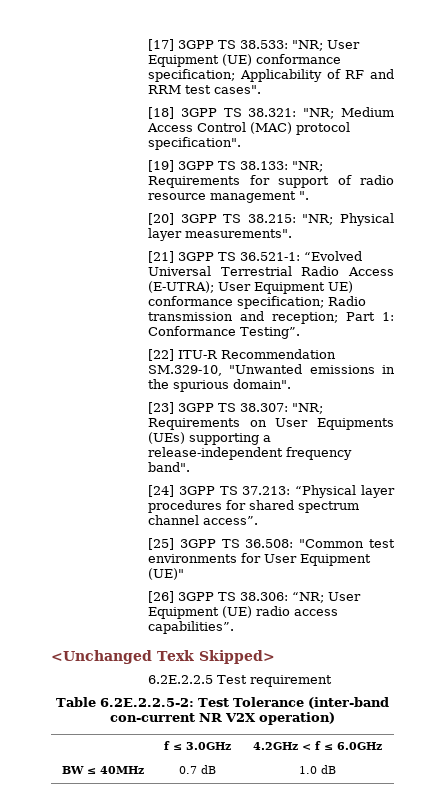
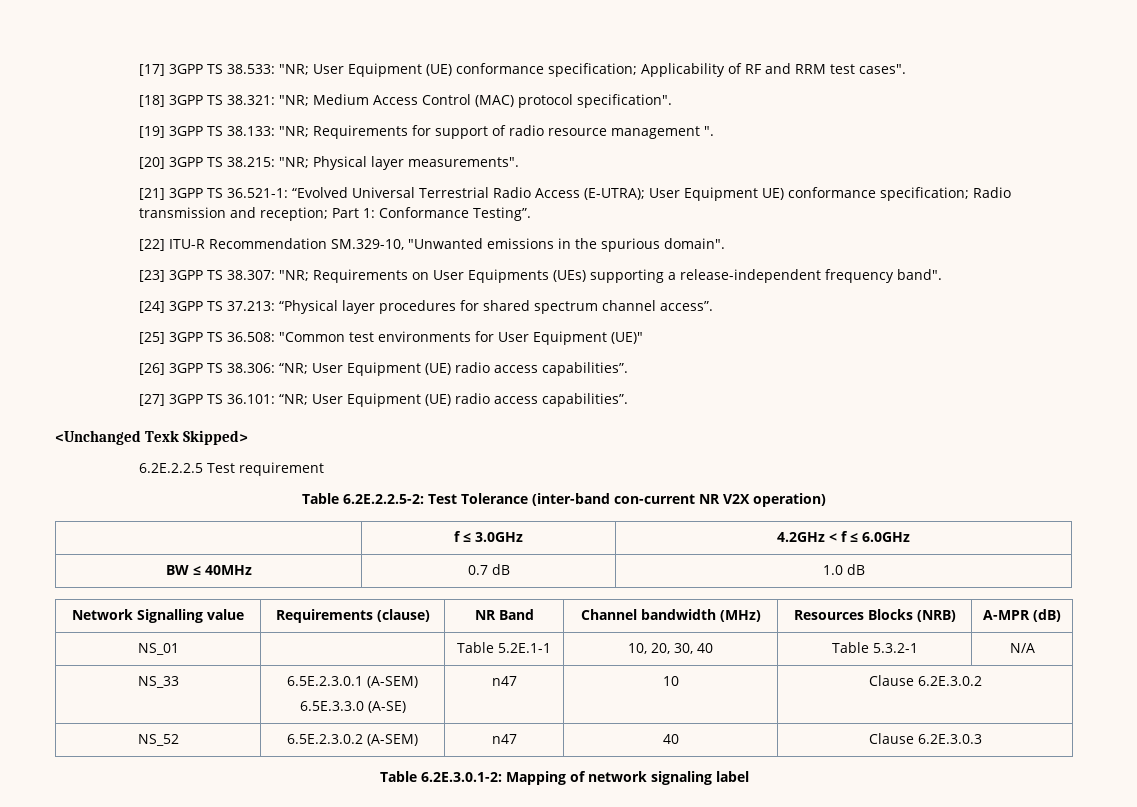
+ [27] 3GPP TS 36.101: “NR; User Equipment (UE) radio access capabilities”.
+ Network Signalling value | Requirements (clause) | NR Band | Channel bandwidth (MHz) | Resources Blocks (NRB) | A-MPR (dB)
+ NS_01 | | Table 5.2E.1-1 | 10, 20, 30, 40 | Table 5.3.2-1 | N/A
+ NS_33 | 6.5E.2.3.0.1 (A-SEM)
+ 6.5E.3.3.0 (A-SE) | n47 | 10 | Clause 6.2E.3.0.2
+ NS_52 | 6.5E.2.3.0.2 (A-SEM) | n47 | 40 | Clause 6.2E.3.0.3
+ Table 6.2E.3.0.1-2: Mapping of network signaling label

